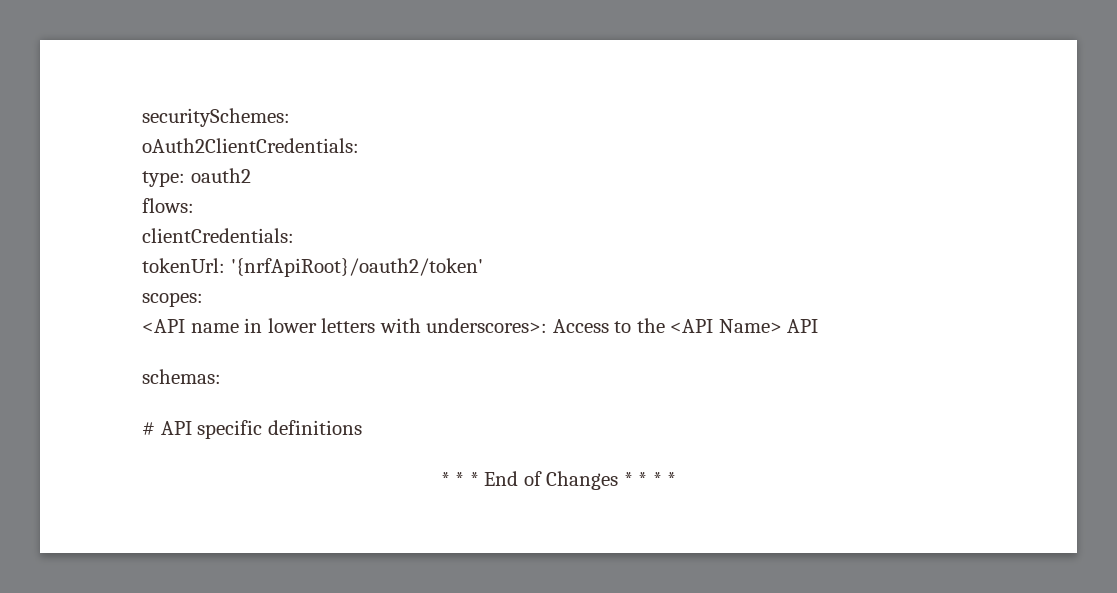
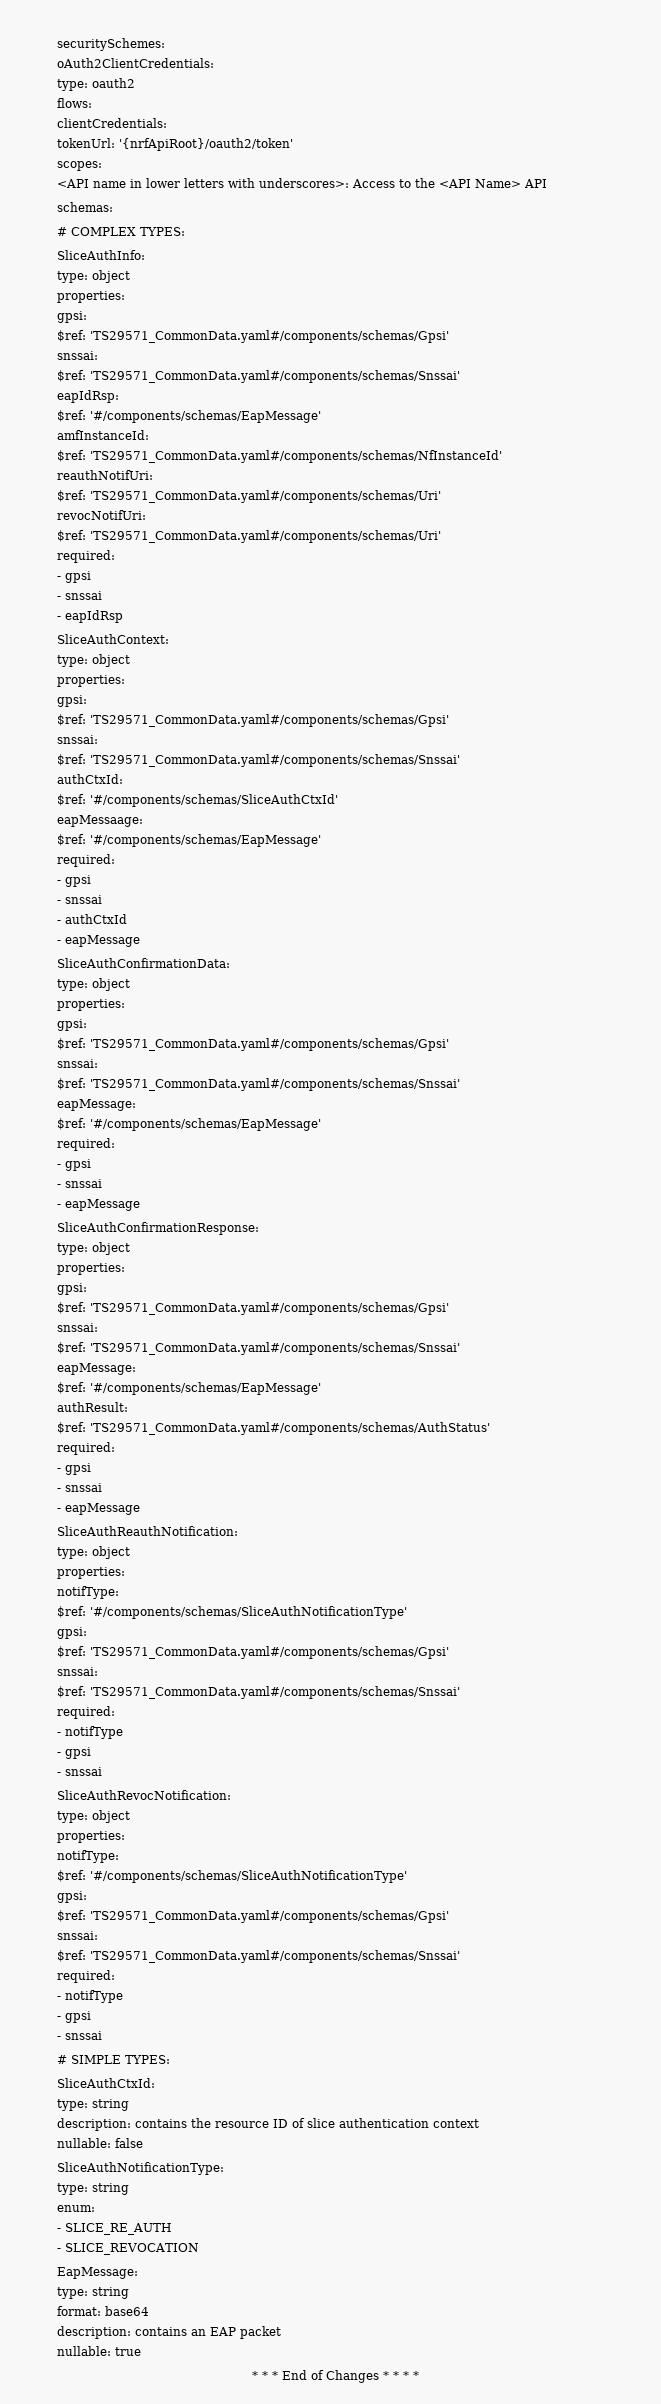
- # API specific definitions
+ # COMPLEX TYPES:
+ SliceAuthInfo:
+ type: object
+ properties:
+ gpsi:
+ $ref: 'TS29571_CommonData.yaml#/components/schemas/Gpsi'
+ snssai:
+ $ref: 'TS29571_CommonData.yaml#/components/schemas/Snssai'
+ eapIdRsp:
+ $ref: '#/components/schemas/EapMessage'
+ amfInstanceId:
+ $ref: 'TS29571_CommonData.yaml#/components/schemas/NfInstanceId'
+ reauthNotifUri:
+ $ref: 'TS29571_CommonData.yaml#/components/schemas/Uri'
+ revocNotifUri:
+ $ref: 'TS29571_CommonData.yaml#/components/schemas/Uri'
+ required:
+ - gpsi
+ - snssai
+ - eapIdRsp
+ SliceAuthContext:
+ type: object
+ properties:
+ gpsi:
+ $ref: 'TS29571_CommonData.yaml#/components/schemas/Gpsi'
+ snssai:
+ $ref: 'TS29571_CommonData.yaml#/components/schemas/Snssai'
+ authCtxId:
+ $ref: '#/components/schemas/SliceAuthCtxId'
+ eapMessaage:
+ $ref: '#/components/schemas/EapMessage'
+ required:
+ - gpsi
+ - snssai
+ - authCtxId
+ - eapMessage
+ SliceAuthConfirmationData:
+ type: object
+ properties:
+ gpsi:
+ $ref: 'TS29571_CommonData.yaml#/components/schemas/Gpsi'
+ snssai:
+ $ref: 'TS29571_CommonData.yaml#/components/schemas/Snssai'
+ eapMessage:
+ $ref: '#/components/schemas/EapMessage'
+ required:
+ - gpsi
+ - snssai
+ - eapMessage
+ SliceAuthConfirmationResponse:
+ type: object
+ properties:
+ gpsi:
+ $ref: 'TS29571_CommonData.yaml#/components/schemas/Gpsi'
+ snssai:
+ $ref: 'TS29571_CommonData.yaml#/components/schemas/Snssai'
+ eapMessage:
+ $ref: '#/components/schemas/EapMessage'
+ authResult:
+ $ref: 'TS29571_CommonData.yaml#/components/schemas/AuthStatus'
+ required:
+ - gpsi
+ - snssai
+ - eapMessage
+ SliceAuthReauthNotification:
+ type: object
+ properties:
+ notifType:
+ $ref: '#/components/schemas/SliceAuthNotificationType'
+ gpsi:
+ $ref: 'TS29571_CommonData.yaml#/components/schemas/Gpsi'
+ snssai:
+ $ref: 'TS29571_CommonData.yaml#/components/schemas/Snssai'
+ required:
+ - notifType
+ - gpsi
+ - snssai
+ SliceAuthRevocNotification:
+ type: object
+ properties:
+ notifType:
+ $ref: '#/components/schemas/SliceAuthNotificationType'
+ gpsi:
+ $ref: 'TS29571_CommonData.yaml#/components/schemas/Gpsi'
+ snssai:
+ $ref: 'TS29571_CommonData.yaml#/components/schemas/Snssai'
+ required:
+ - notifType
+ - gpsi
+ - snssai
+ # SIMPLE TYPES:
+ SliceAuthCtxId:
+ type: string
+ description: contains the resource ID of slice authentication context
+ nullable: false
+ SliceAuthNotificationType:
+ type: string
+ enum:
+ - SLICE_RE_AUTH
+ - SLICE_REVOCATION
+ EapMessage:
+ type: string
+ format: base64
+ description: contains an EAP packet
+ nullable: true

